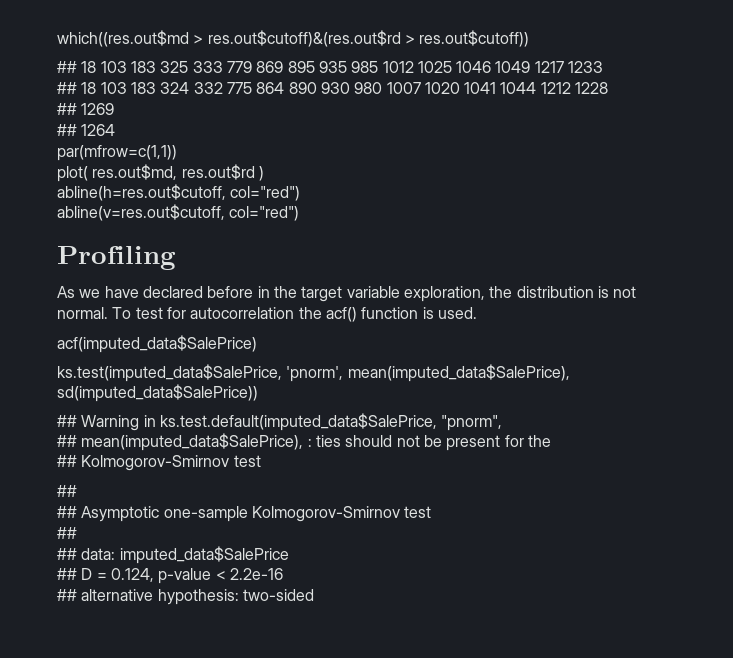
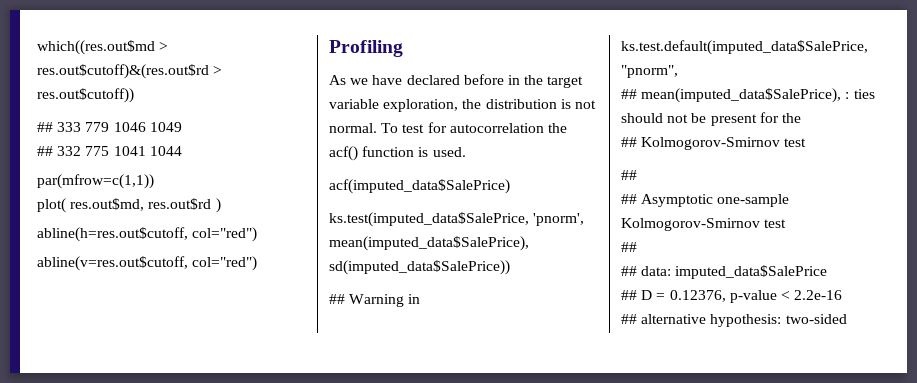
- ## 18 103 183 325 333 779 869 895 935 985 1012 1025 1046 1049 1217 1233
- ## 18 103 183 324 332 775 864 890 930 980 1007 1020 1041 1044 1212 1228
- ## 1269
- ## 1264
+ ## 333 779 1046 1049
+ ## 332 775 1041 1044
- ## D = 0.124, p-value < 2.2e-16
+ ## D = 0.12376, p-value < 2.2e-16

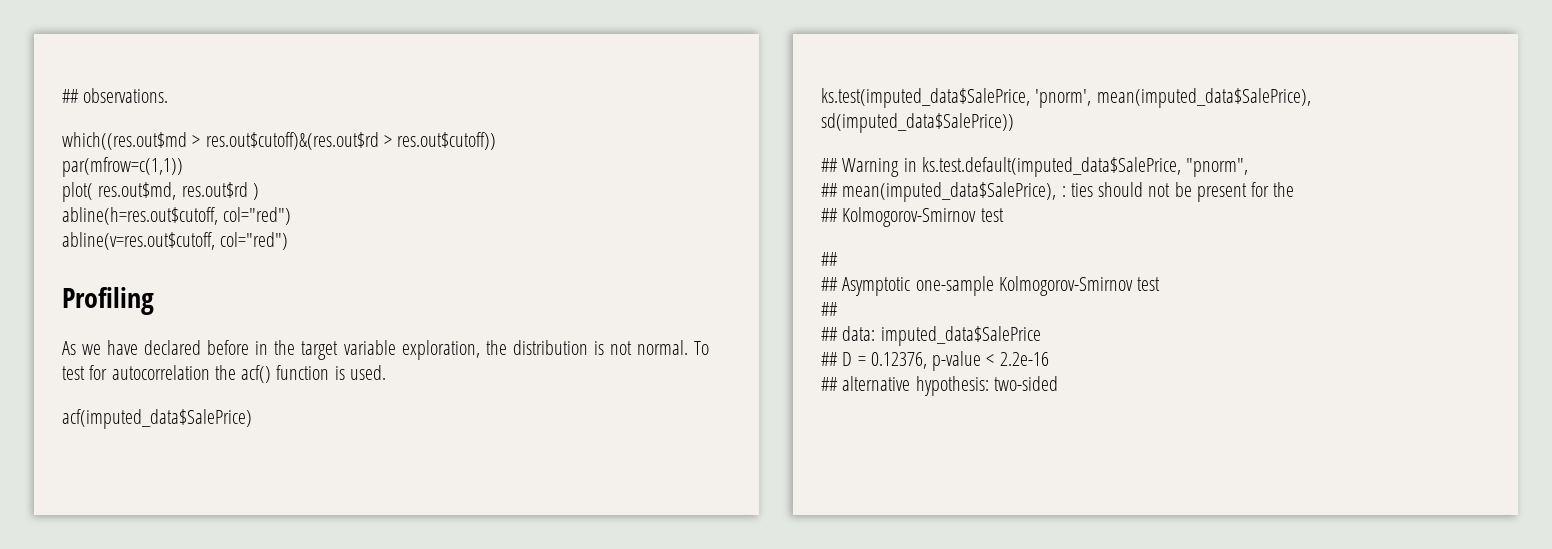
+ ## observations.
- ## 333 779 1046 1049
- ## 332 775 1041 1044

